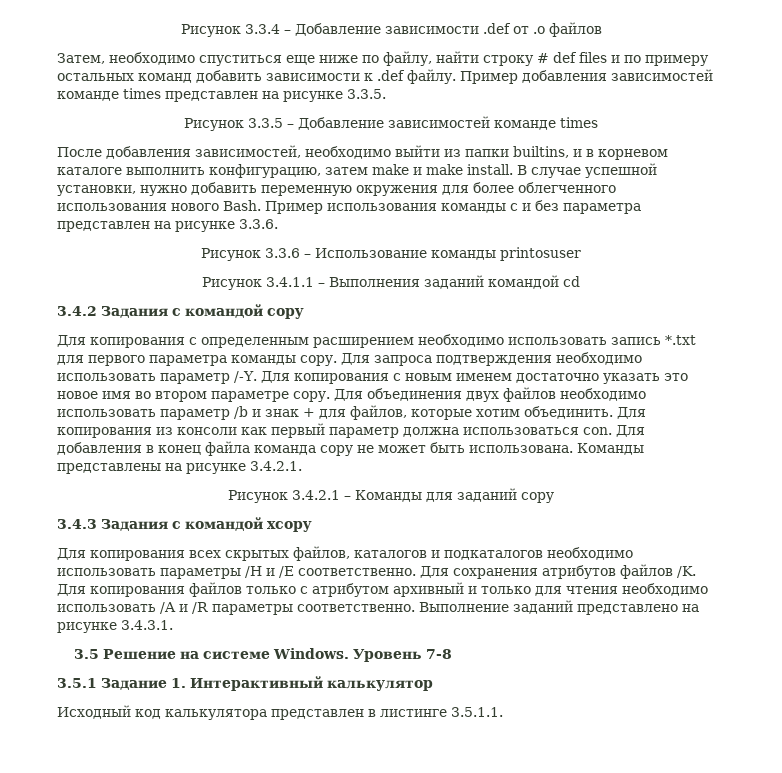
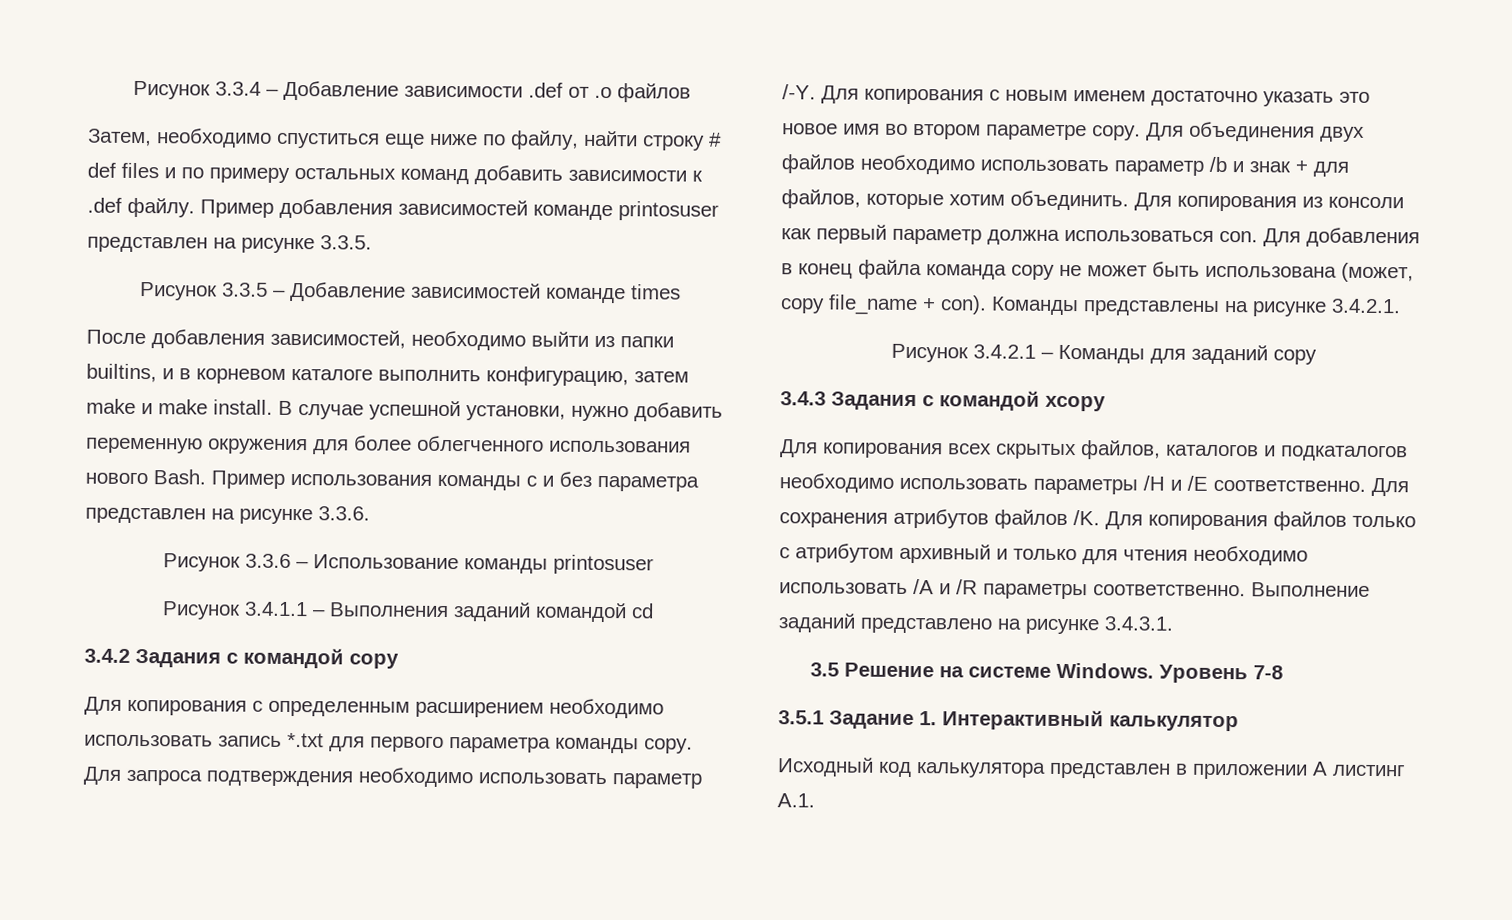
- Пример добавления зависимостей команде times представлен на рисунке 3.3.5.
+ Пример добавления зависимостей команде printosuser представлен на рисунке 3.3.5.
- Для добавления в конец файла команда copy не может быть использована.
+ Для добавления в конец файла команда copy не может быть использована (может, copy file_name + con).
- Исходный код калькулятора представлен в листинге 3.5.1.1.
+ Исходный код калькулятора представлен в приложении А листинг А.1.

